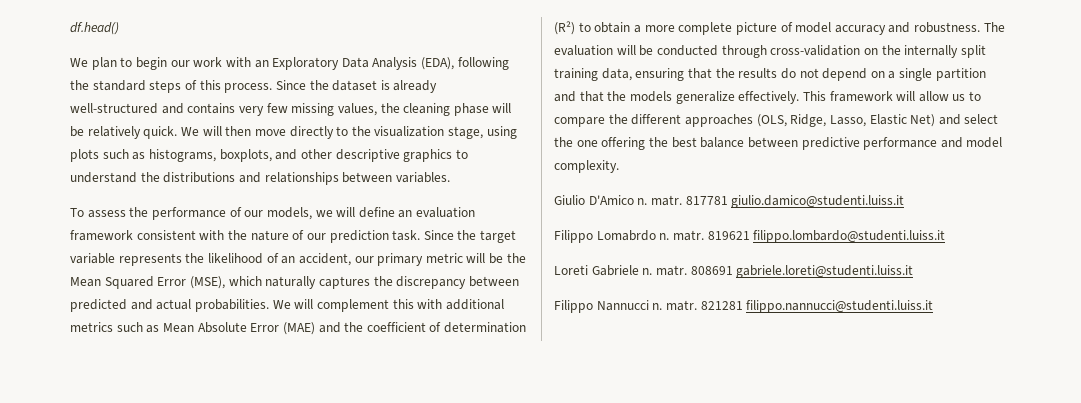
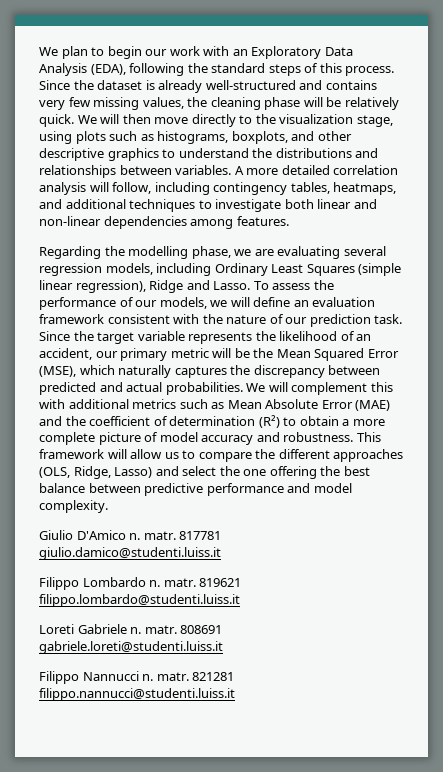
- df.head()
- We will then move directly to the visualization stage, using plots such as histograms, boxplots, and other descriptive graphics to understand the distributions and relationships between variables.
- To assess the performance of our models, we will define an evaluation framework consistent with the nature of our prediction task.
+ We will then move directly to the visualization stage, using plots such as histograms, boxplots, and other descriptive graphics to understand the distributions and relationships between variables. A more detailed correlation analysis will follow, including contingency tables, heatmaps, and additional techniques to investigate both linear and non-linear dependencies among features.
+ Regarding the modelling phase, we are evaluating several regression models, including Ordinary Least Squares (simple linear regression), Ridge and Lasso. To assess the performance of our models, we will define an evaluation framework consistent with the nature of our prediction task.
- The evaluation will be conducted through cross-validation on the internally split training data, ensuring that the results do not depend on a single partition and that the models generalize effectively.
- This framework will allow us to compare the different approaches (OLS, Ridge, Lasso, Elastic Net) and select the one offering the best balance between predictive performance and model complexity.
+ This framework will allow us to compare the different approaches (OLS, Ridge, Lasso) and select the one offering the best balance between predictive performance and model complexity.
- Filippo Lomabrdo n. matr.
+ Filippo Lombardo n. matr.

